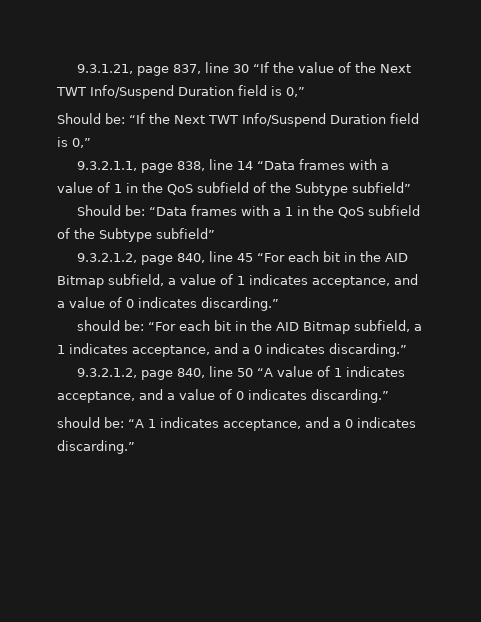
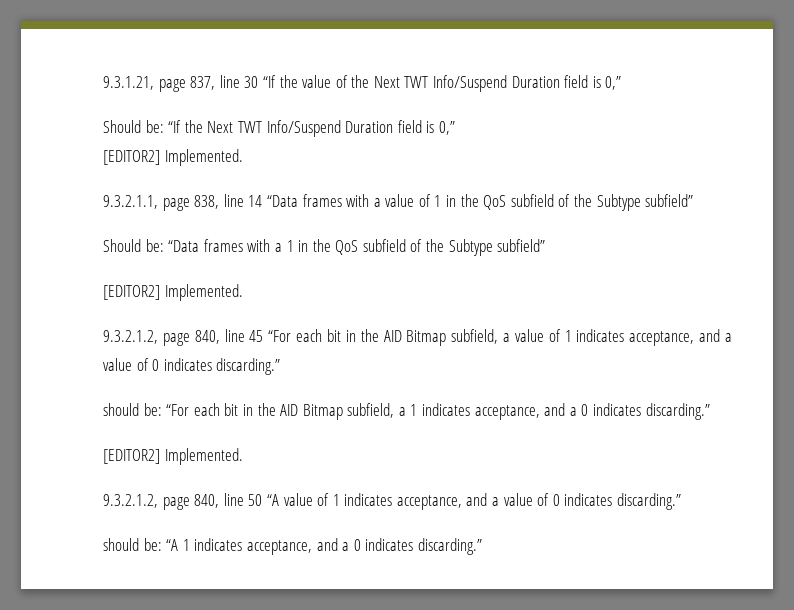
  Should be: “If the Next TWT Info/Suspend Duration field is 0,”
+ [EDITOR2] Implemented.
  Should be: “Data frames with a 1 in the QoS subfield of the Subtype subfield”
+ [EDITOR2] Implemented.
  should be: “For each bit in the AID Bitmap subfield, a 1 indicates acceptance, and a 0 indicates discarding.”
+ [EDITOR2] Implemented.

